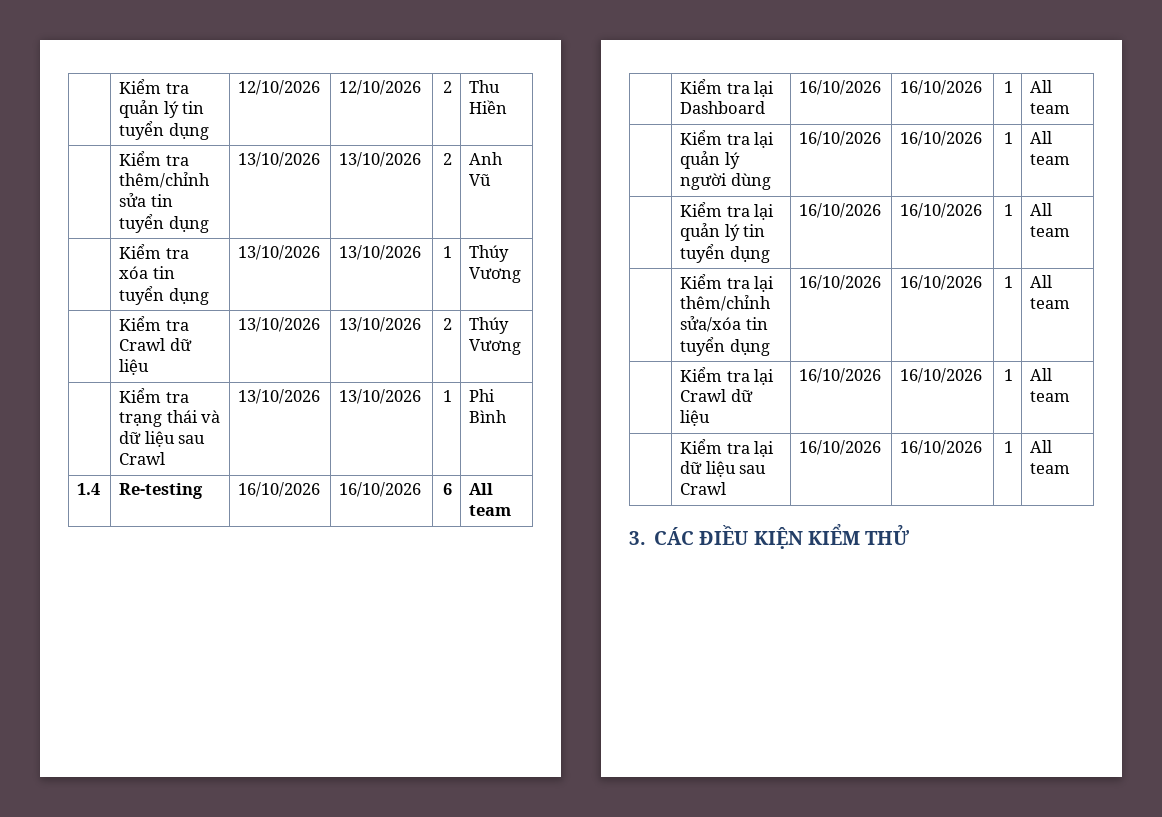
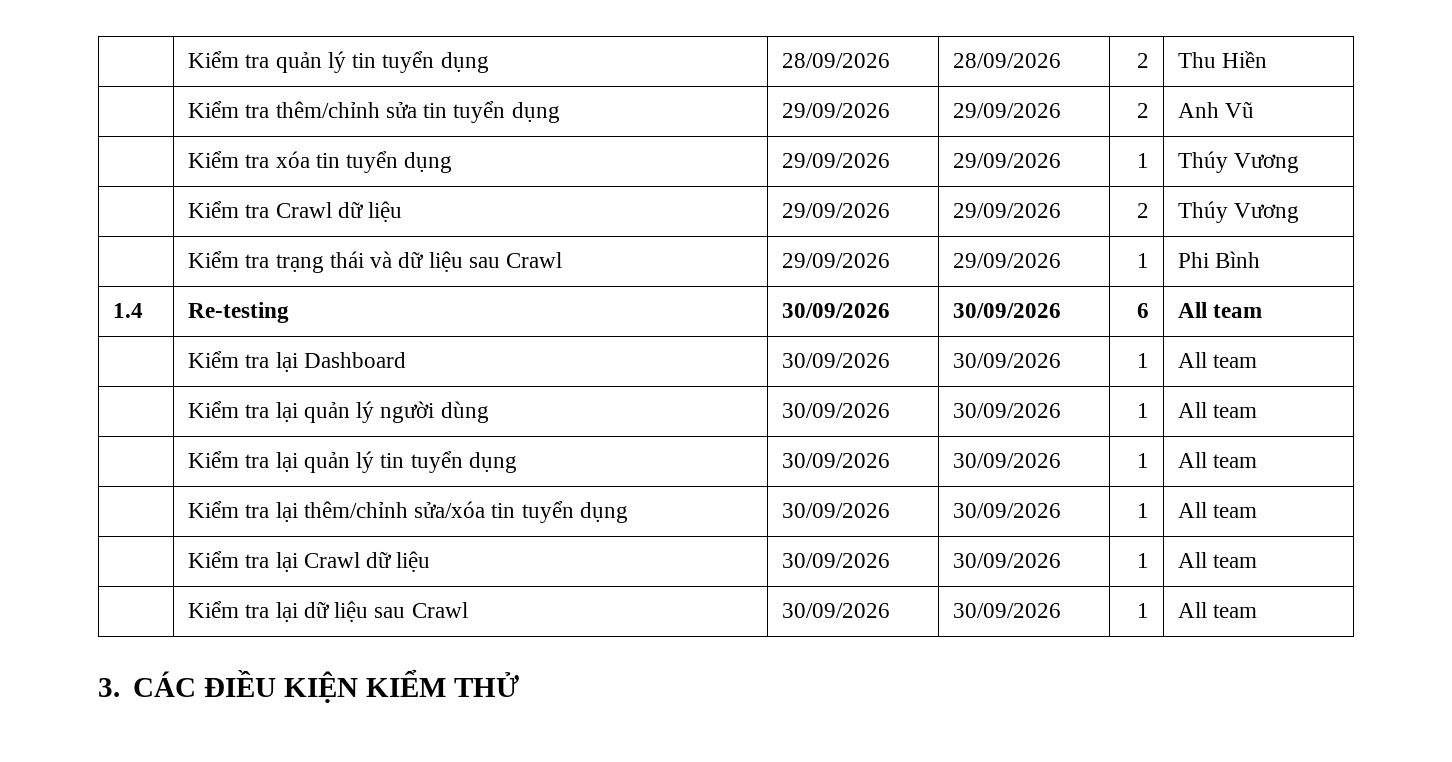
- | Kiểm tra quản lý tin tuyển dụng | 12/10/2026 | 12/10/2026 | 2 | Thu Hiền
+ | Kiểm tra quản lý tin tuyển dụng | 28/09/2026 | 28/09/2026 | 2 | Thu Hiền
- | Kiểm tra thêm/chỉnh sửa tin tuyển dụng | 13/10/2026 | 13/10/2026 | 2 | Anh Vũ
+ | Kiểm tra thêm/chỉnh sửa tin tuyển dụng | 29/09/2026 | 29/09/2026 | 2 | Anh Vũ
- | Kiểm tra xóa tin tuyển dụng | 13/10/2026 | 13/10/2026 | 1 | Thúy Vương
+ | Kiểm tra xóa tin tuyển dụng | 29/09/2026 | 29/09/2026 | 1 | Thúy Vương
- | Kiểm tra Crawl dữ liệu | 13/10/2026 | 13/10/2026 | 2 | Thúy Vương
+ | Kiểm tra Crawl dữ liệu | 29/09/2026 | 29/09/2026 | 2 | Thúy Vương
- | Kiểm tra trạng thái và dữ liệu sau Crawl | 13/10/2026 | 13/10/2026 | 1 | Phi Bình
+ | Kiểm tra trạng thái và dữ liệu sau Crawl | 29/09/2026 | 29/09/2026 | 1 | Phi Bình
- 1.4 | Re-testing | 16/10/2026 | 16/10/2026 | 6 | All team
+ 1.4 | Re-testing | 30/09/2026 | 30/09/2026 | 6 | All team
- | Kiểm tra lại Dashboard | 16/10/2026 | 16/10/2026 | 1 | All team
+ | Kiểm tra lại Dashboard | 30/09/2026 | 30/09/2026 | 1 | All team
- | Kiểm tra lại quản lý người dùng | 16/10/2026 | 16/10/2026 | 1 | All team
+ | Kiểm tra lại quản lý người dùng | 30/09/2026 | 30/09/2026 | 1 | All team
- | Kiểm tra lại quản lý tin tuyển dụng | 16/10/2026 | 16/10/2026 | 1 | All team
+ | Kiểm tra lại quản lý tin tuyển dụng | 30/09/2026 | 30/09/2026 | 1 | All team
- | Kiểm tra lại thêm/chỉnh sửa/xóa tin tuyển dụng | 16/10/2026 | 16/10/2026 | 1 | All team
+ | Kiểm tra lại thêm/chỉnh sửa/xóa tin tuyển dụng | 30/09/2026 | 30/09/2026 | 1 | All team
- | Kiểm tra lại Crawl dữ liệu | 16/10/2026 | 16/10/2026 | 1 | All team
+ | Kiểm tra lại Crawl dữ liệu | 30/09/2026 | 30/09/2026 | 1 | All team
- | Kiểm tra lại dữ liệu sau Crawl | 16/10/2026 | 16/10/2026 | 1 | All team
+ | Kiểm tra lại dữ liệu sau Crawl | 30/09/2026 | 30/09/2026 | 1 | All team

